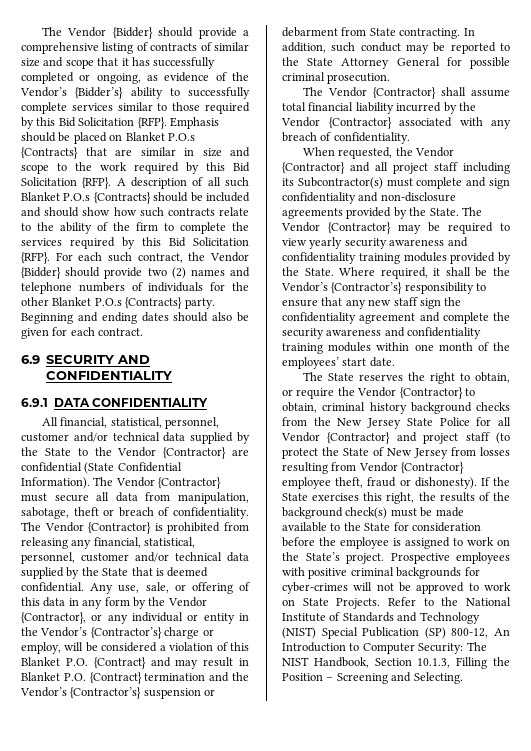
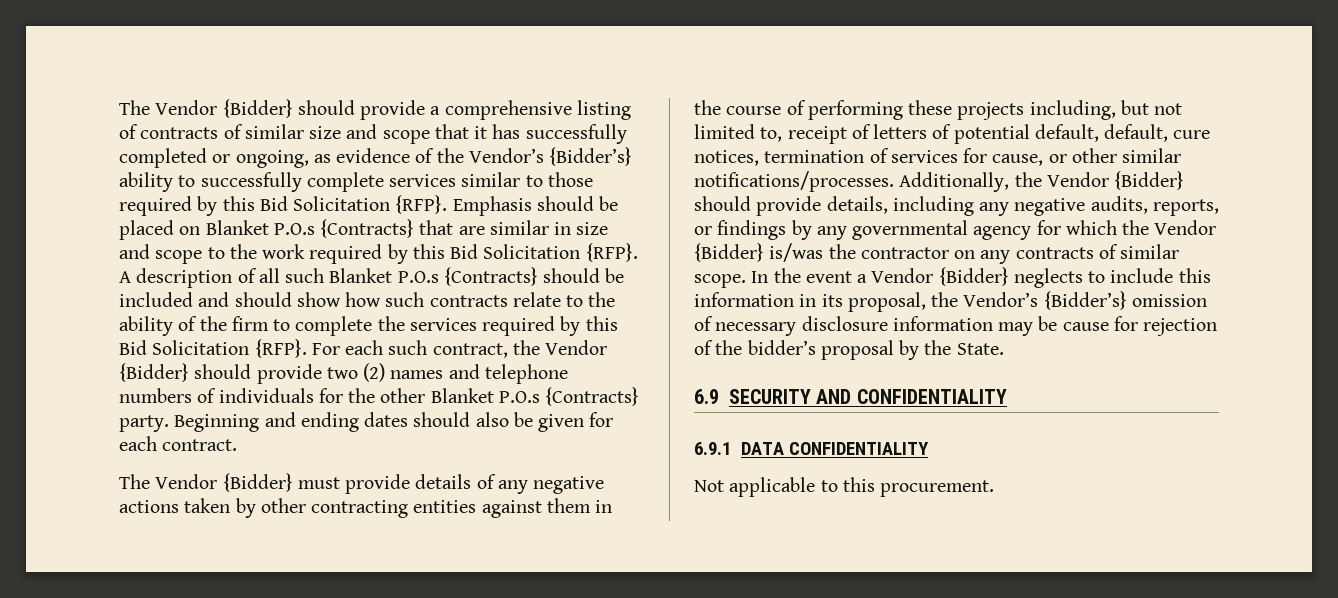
+ The Vendor {Bidder} must provide details of any negative actions taken by other contracting entities against them in the course of performing these projects including, but not limited to, receipt of letters of potential default, default, cure notices, termination of services for cause, or other similar notifications/processes. Additionally, the Vendor {Bidder} should provide details, including any negative audits, reports, or findings by any governmental agency for which the Vendor {Bidder} is/was the contractor on any contracts of similar scope. In the event a Vendor {Bidder} neglects to include this information in its proposal, the Vendor’s {Bidder’s} omission of necessary disclosure information may be cause for rejection of the bidder’s proposal by the State.
- All financial, statistical, personnel, customer and/or technical data supplied by the State to the Vendor {Contractor} are confidential (State Confidential Information). The Vendor {Contractor} must secure all data from manipulation, sabotage, theft or breach of confidentiality. The Vendor {Contractor} is prohibited from releasing any financial, statistical, personnel, customer and/or technical data supplied by the State that is deemed confidential. Any use, sale, or offering of this data in any form by the Vendor {Contractor}, or any individual or entity in the Vendor’s {Contractor’s} charge or employ, will be considered a violation of this Blanket P.O. {Contract} and may result in Blanket P.O. {Contract} termination and the Vendor’s {Contractor’s} suspension or debarment from State contracting. In addition, such conduct may be reported to the State Attorney General for possible criminal prosecution.
- The Vendor {Contractor} shall assume total financial liability incurred by the Vendor {Contractor} associated with any breach of confidentiality.
- When requested, the Vendor {Contractor} and all project staff including its Subcontractor(s) must complete and sign confidentiality and non-disclosure agreements provided by the State. The Vendor {Contractor} may be required to view yearly security awareness and confidentiality training modules provided by the State. Where required, it shall be the Vendor’s {Contractor’s} responsibility to ensure that any new staff sign the confidentiality agreement and complete the security awareness and confidentiality training modules within one month of the employees’ start date.
- The State reserves the right to obtain, or require the Vendor {Contractor} to obtain, criminal history background checks from the New Jersey State Police for all Vendor {Contractor} and project staff (to protect the State of New Jersey from losses resulting from Vendor {Contractor} employee theft, fraud or dishonesty). If the State exercises this right, the results of the background check(s) must be made available to the State for consideration before the employee is assigned to work on the State’s project. Prospective employees with positive criminal backgrounds for cyber-crimes will not be approved to work on State Projects. Refer to the National Institute of Standards and Technology (NIST) Special Publication (SP) 800-12, An Introduction to Computer Security: The NIST Handbook, Section 10.1.3, Filling the Position – Screening and Selecting.
+ Not applicable to this procurement.

